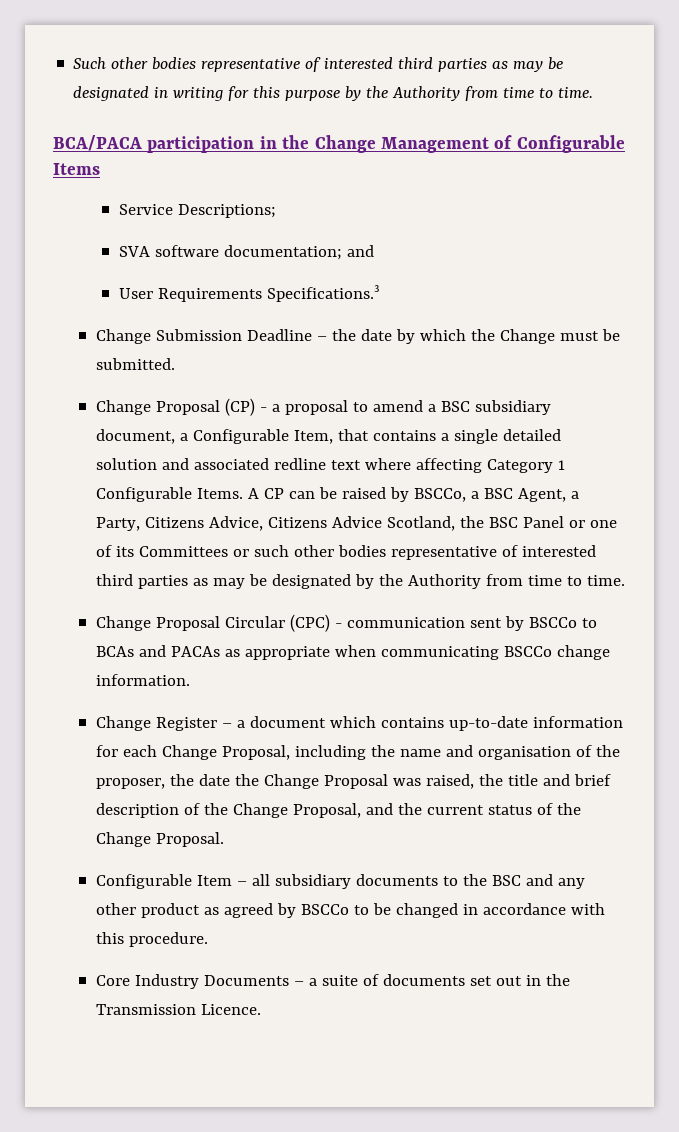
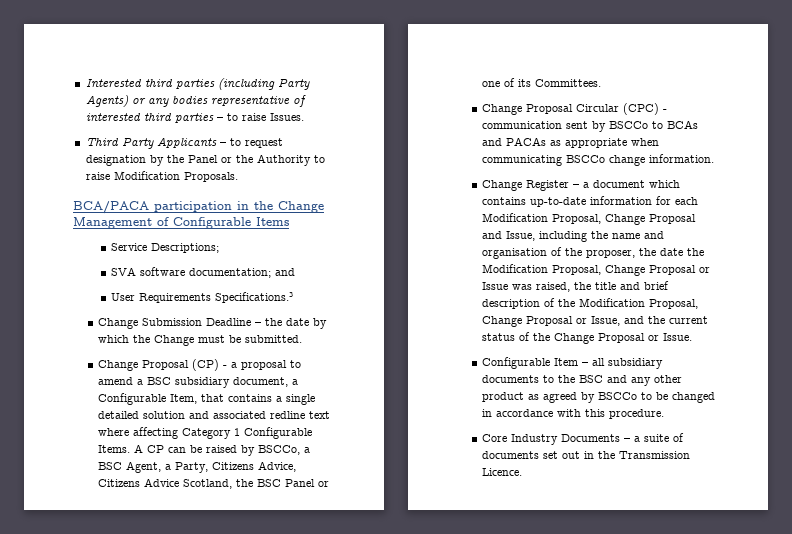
- Such other bodies representative of interested third parties as may be designated in writing for this purpose by the Authority from time to time.
+ Interested third parties (including Party Agents) or any bodies representative of interested third parties – to raise Issues.
+ Third Party Applicants – to request designation by the Panel or the Authority to raise Modification Proposals.
- A CP can be raised by BSCCo, a BSC Agent, a Party, Citizens Advice, Citizens Advice Scotland, the BSC Panel or one of its Committees or such other bodies representative of interested third parties as may be designated by the Authority from time to time.
+ A CP can be raised by BSCCo, a BSC Agent, a Party, Citizens Advice, Citizens Advice Scotland, the BSC Panel or one of its Committees.
- Change Register – a document which contains up-to-date information for each Change Proposal, including the name and organisation of the proposer, the date the Change Proposal was raised, the title and brief description of the Change Proposal, and the current status of the Change Proposal.
+ Change Register – a document which contains up-to-date information for each Modification Proposal, Change Proposal and Issue, including the name and organisation of the proposer, the date the Modification Proposal, Change Proposal or Issue was raised, the title and brief description of the Modification Proposal, Change Proposal or Issue, and the current status of the Change Proposal or Issue.

